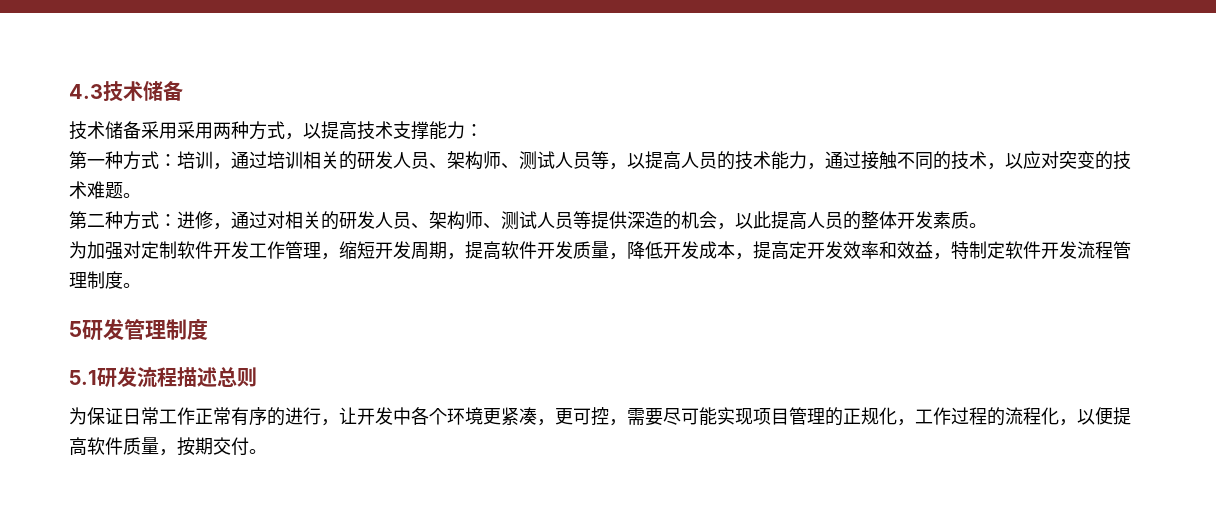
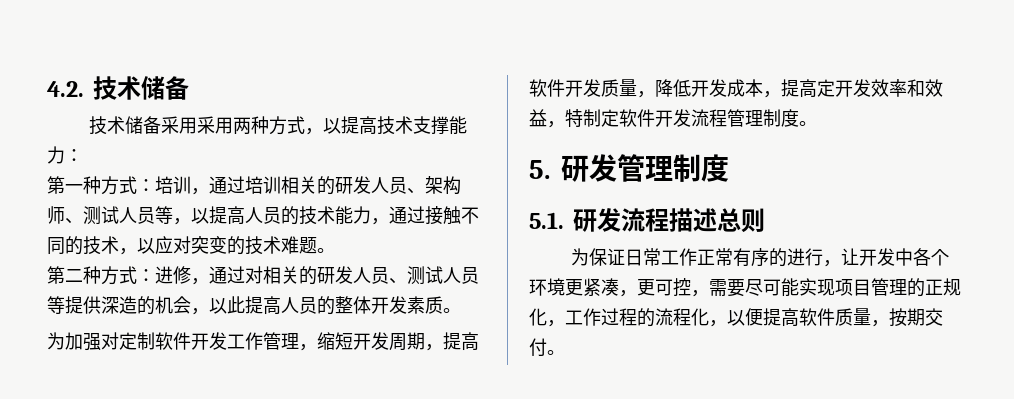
- 4.3技术储备
+ 4.2.技术储备
- 第二种方式：进修，通过对相关的研发人员、架构师、测试人员等提供深造的机会，以此提高人员的整体开发素质。
+ 第二种方式：进修，通过对相关的研发人员、测试人员等提供深造的机会，以此提高人员的整体开发素质。
- 5研发管理制度
+ 5.研发管理制度
- 5.1研发流程描述总则
+ 5.1.研发流程描述总则

